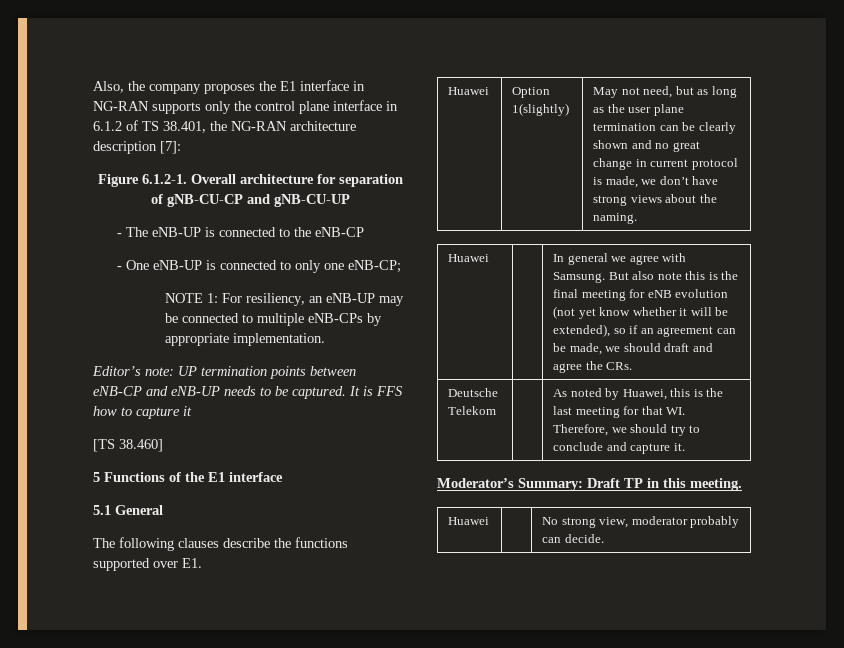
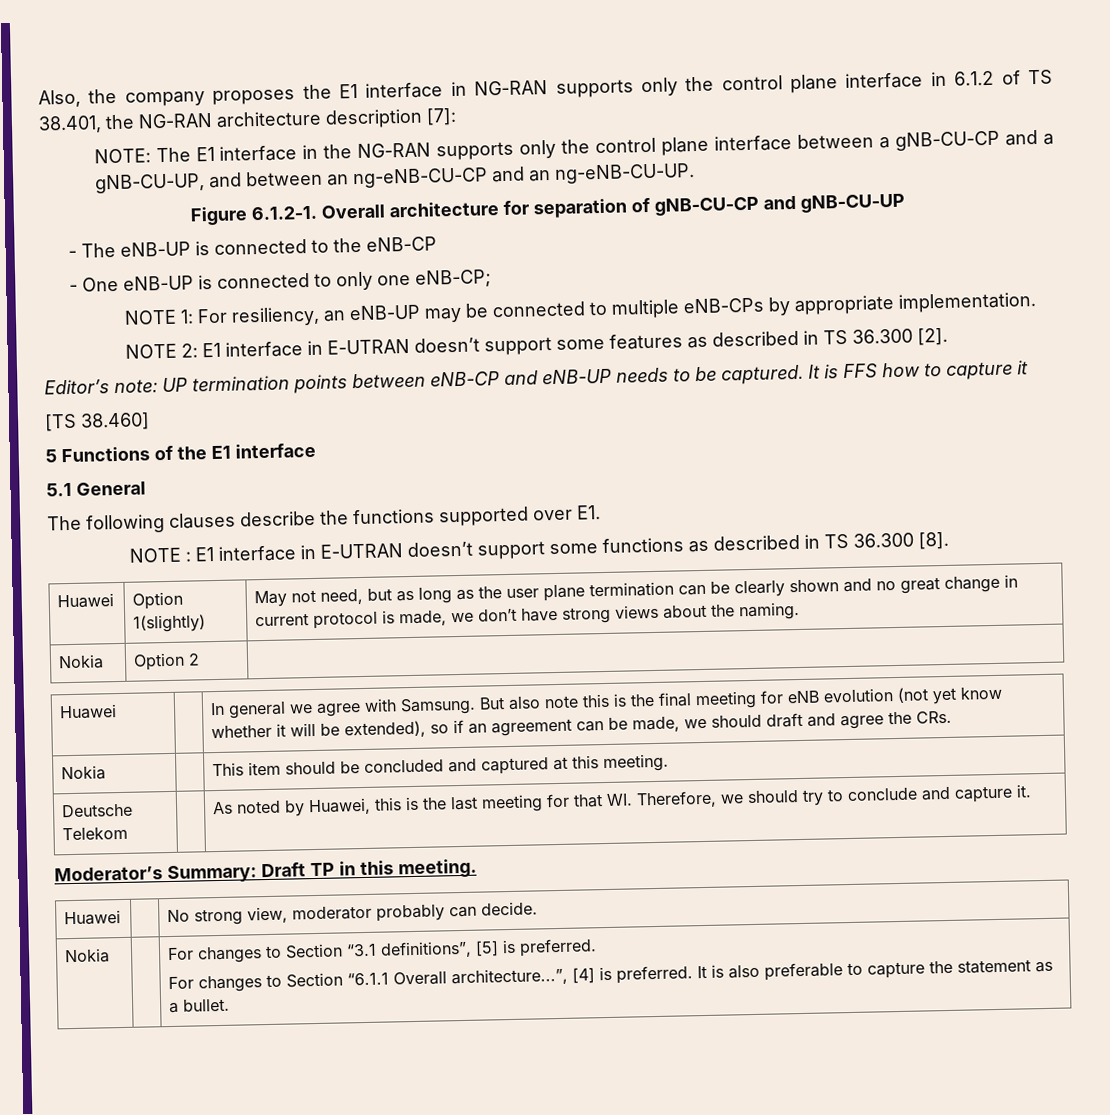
+ NOTE: The E1 interface in the NG-RAN supports only the control plane interface between a gNB-CU-CP and a gNB-CU-UP, and between an ng-eNB-CU-CP and an ng-eNB-CU-UP.
+ NOTE 2: E1 interface in E-UTRAN doesn’t support some features as described in TS 36.300 [2].
+ NOTE : E1 interface in E-UTRAN doesn’t support some functions as described in TS 36.300 [8].
+ Nokia | Option 2 |
+ Nokia | | This item should be concluded and captured at this meeting.
+ Nokia | | For changes to Section “3.1 definitions”, [5] is preferred.
+ For changes to Section “6.1.1 Overall architecture...”, [4] is preferred. It is also preferable to capture the statement as a bullet.

